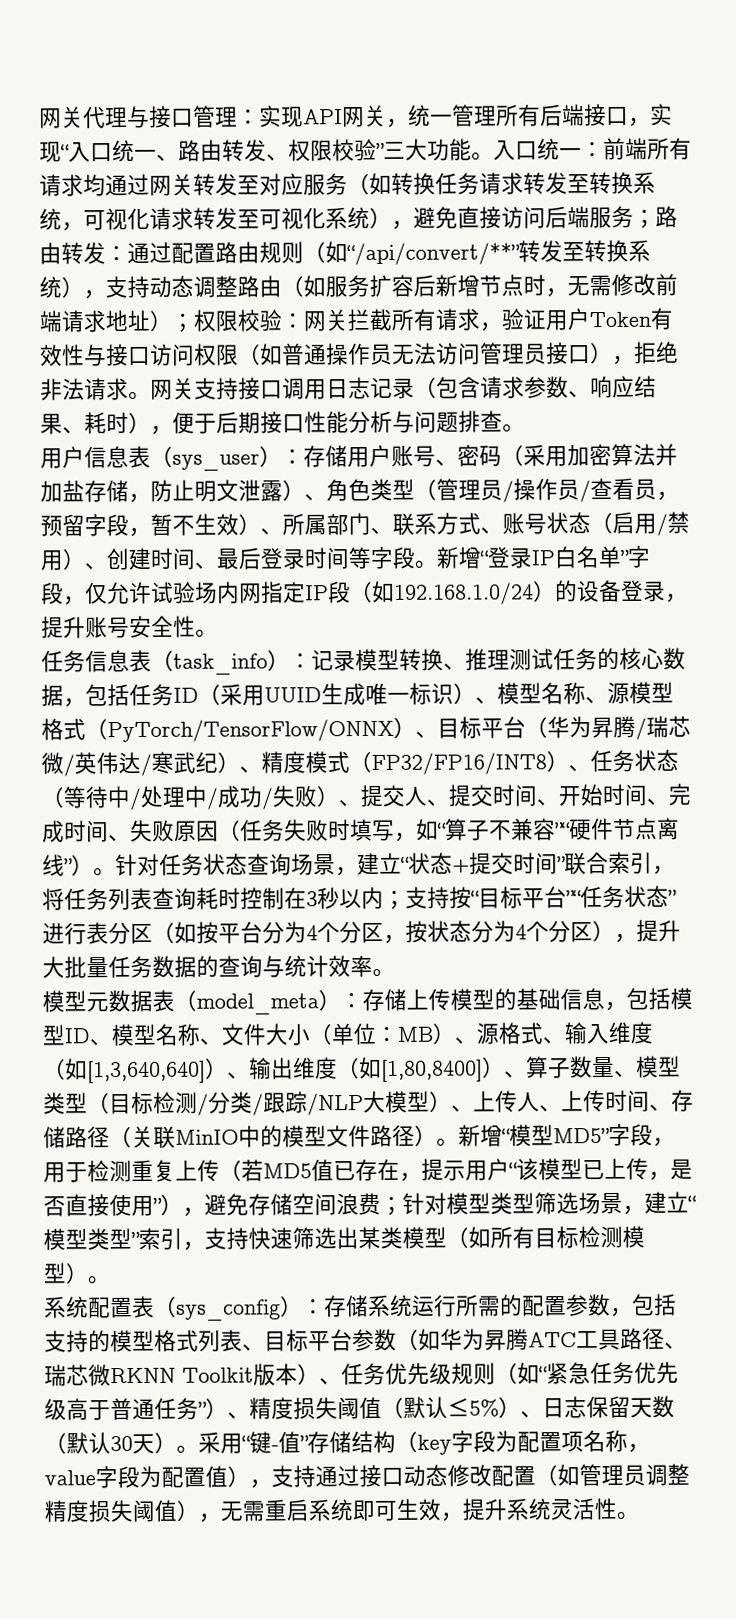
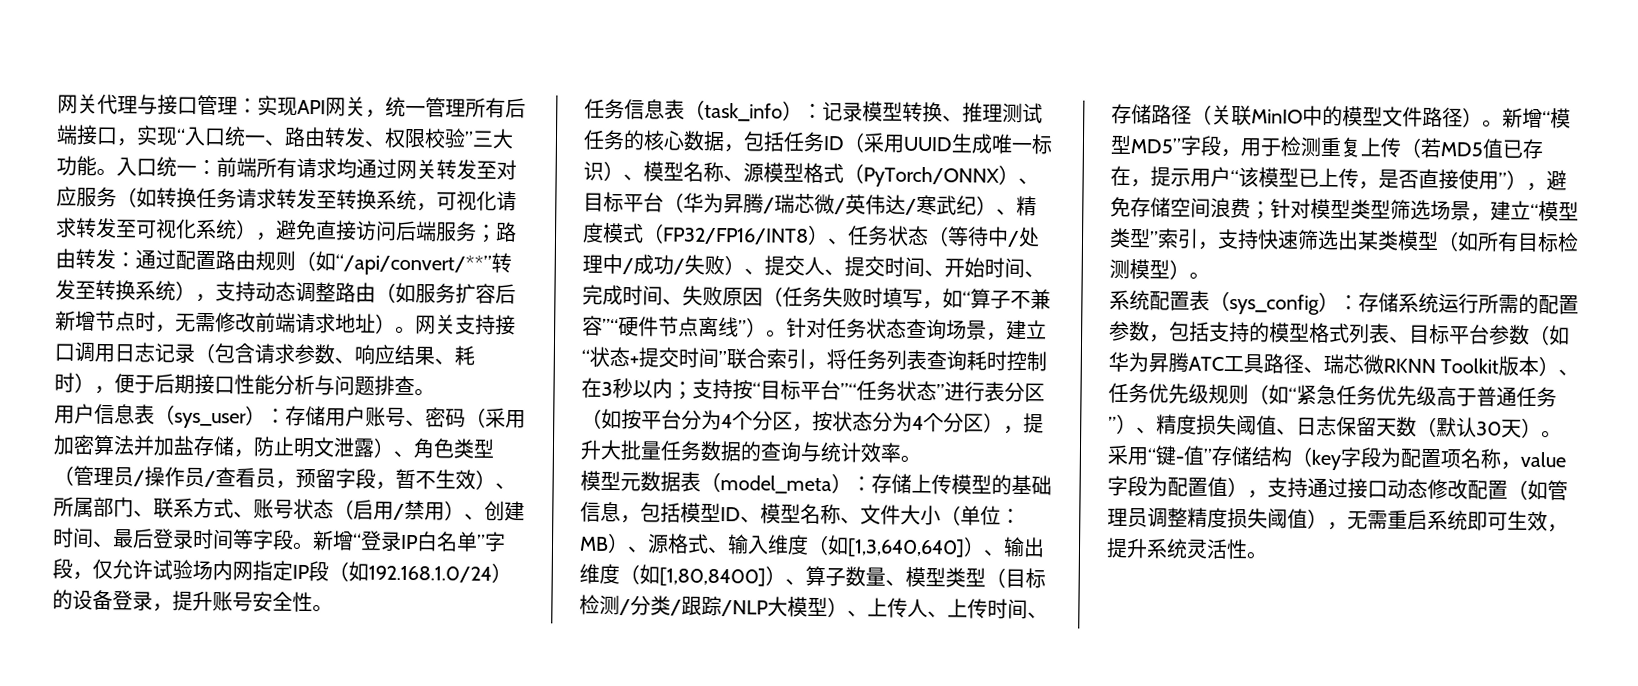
- 通过配置路由规则（如“/api/convert/**”转发至转换系统），支持动态调整路由（如服务扩容后新增节点时，无需修改前端请求地址）；权限校验：网关拦截所有请求，验证用户Token有效性与接口访问权限（如普通操作员无法访问管理员接口），拒绝非法请求。
+ 通过配置路由规则（如“/api/convert/**”转发至转换系统），支持动态调整路由（如服务扩容后新增节点时，无需修改前端请求地址）。
- 记录模型转换、推理测试任务的核心数据，包括任务ID（采用UUID生成唯一标识）、模型名称、源模型格式（PyTorch/TensorFlow/ONNX）、目标平台（华为昇腾/瑞芯微/英伟达/寒武纪）、精度模式（FP32/FP16/INT8）、任务状态（等待中/处理中/成功/失败）、提交人、提交时间、开始时间、完成时间、失败原因（任务失败时填写，如“算子不兼容”“硬件节点离线”）。
+ 记录模型转换、推理测试任务的核心数据，包括任务ID（采用UUID生成唯一标识）、模型名称、源模型格式（PyTorch/ONNX）、目标平台（华为昇腾/瑞芯微/英伟达/寒武纪）、精度模式（FP32/FP16/INT8）、任务状态（等待中/处理中/成功/失败）、提交人、提交时间、开始时间、完成时间、失败原因（任务失败时填写，如“算子不兼容”“硬件节点离线”）。
- 系统配置表（sys_config）：存储系统运行所需的配置参数，包括支持的模型格式列表、目标平台参数（如华为昇腾ATC工具路径、瑞芯微RKNN Toolkit版本）、任务优先级规则（如“紧急任务优先级高于普通任务”）、精度损失阈值（默认≤5%）、日志保留天数（默认30天）。
+ 系统配置表（sys_config）：存储系统运行所需的配置参数，包括支持的模型格式列表、目标平台参数（如华为昇腾ATC工具路径、瑞芯微RKNN Toolkit版本）、任务优先级规则（如“紧急任务优先级高于普通任务”）、精度损失阈值、日志保留天数（默认30天）。

